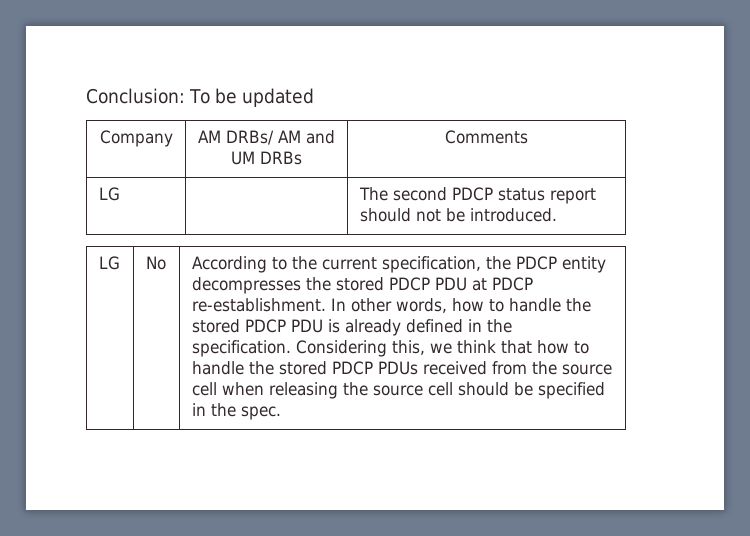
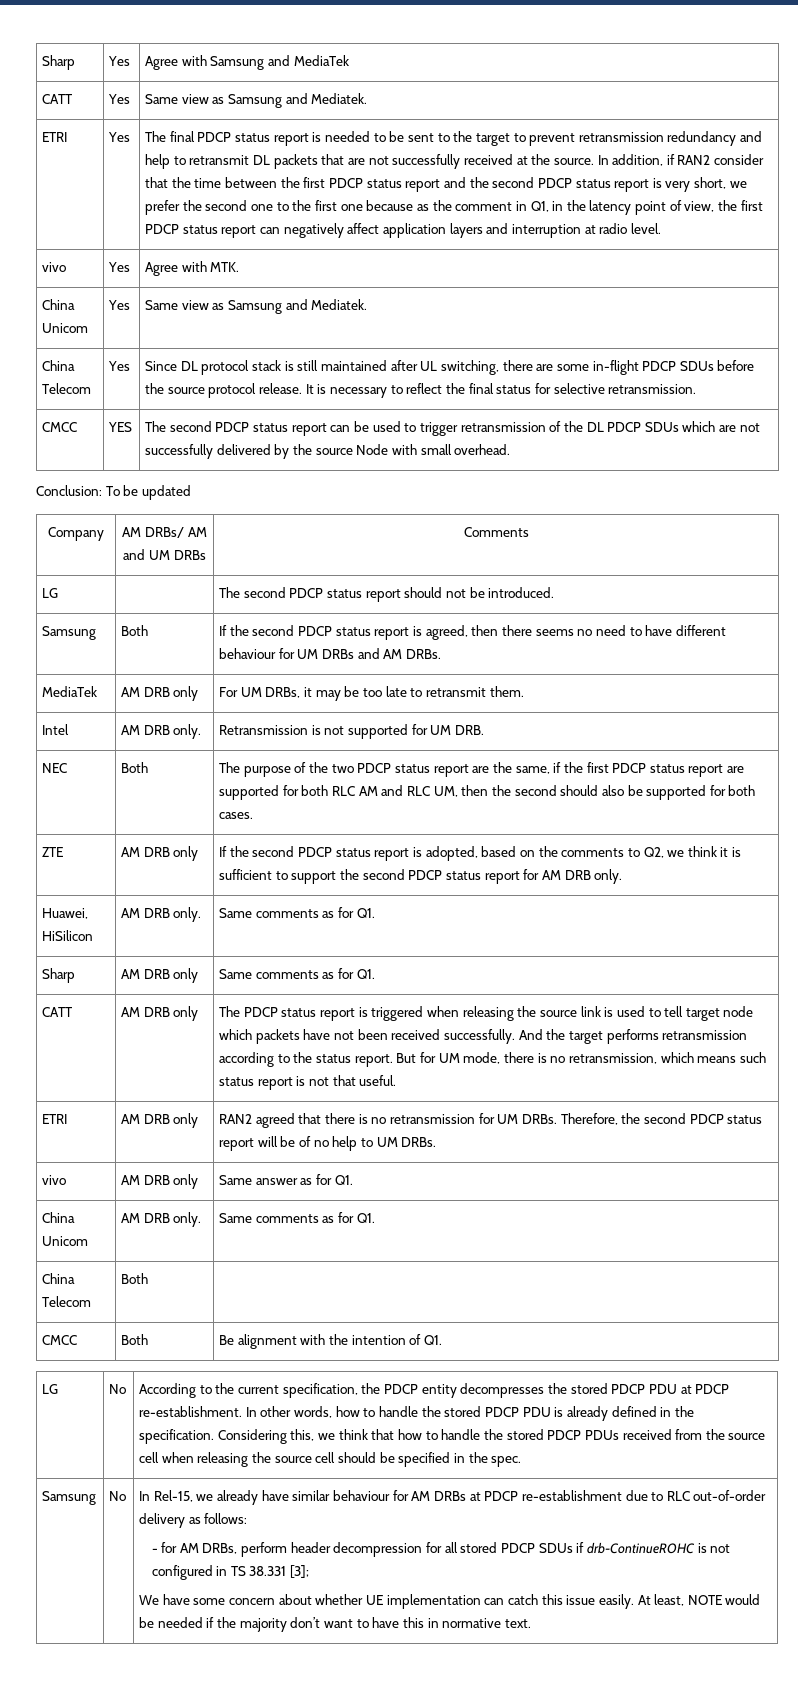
+ Sharp | Yes | Agree with Samsung and MediaTek
+ CATT | Yes | Same view as Samsung and Mediatek.
+ ETRI | Yes | The final PDCP status report is needed to be sent to the target to prevent retransmission redundancy and help to retransmit DL packets that are not successfully received at the source. In addition, if RAN2 consider that the time between the first PDCP status report and the second PDCP status report is very short, we prefer the second one to the first one because as the comment in Q1, in the latency point of view, the first PDCP status report can negatively affect application layers and interruption at radio level.
+ vivo | Yes | Agree with MTK.
+ China Unicom | Yes | Same view as Samsung and Mediatek.
+ China Telecom | Yes | Since DL protocol stack is still maintained after UL switching, there are some in-flight PDCP SDUs before the source protocol release. It is necessary to reflect the final status for selective retransmission.
+ CMCC | YES | The second PDCP status report can be used to trigger retransmission of the DL PDCP SDUs which are not successfully delivered by the source Node with small overhead.
+ Samsung | Both | If the second PDCP status report is agreed, then there seems no need to have different behaviour for UM DRBs and AM DRBs.
+ MediaTek | AM DRB only | For UM DRBs, it may be too late to retransmit them.
+ Intel | AM DRB only. | Retransmission is not supported for UM DRB.
+ NEC | Both | The purpose of the two PDCP status report are the same, if the first PDCP status report are supported for both RLC AM and RLC UM, then the second should also be supported for both cases.
+ ZTE | AM DRB only | If the second PDCP status report is adopted, based on the comments to Q2, we think it is sufficient to support the second PDCP status report for AM DRB only.
+ Huawei, HiSilicon | AM DRB only. | Same comments as for Q1.
+ Sharp | AM DRB only | Same comments as for Q1.
+ CATT | AM DRB only | The PDCP status report is triggered when releasing the source link is used to tell target node which packets have not been received successfully. And the target performs retransmission according to the status report. But for UM mode, there is no retransmission, which means such status report is not that useful.
+ ETRI | AM DRB only | RAN2 agreed that there is no retransmission for UM DRBs. Therefore, the second PDCP status report will be of no help to UM DRBs.
+ vivo | AM DRB only | Same answer as for Q1.
+ China Unicom | AM DRB only. | Same comments as for Q1.
+ China Telecom | Both |
+ CMCC | Both | Be alignment with the intention of Q1.
+ Samsung | No | In Rel-15, we already have similar behaviour for AM DRBs at PDCP re-establishment due to RLC out-of-order delivery as follows:
+ - for AM DRBs, perform header decompression for all stored PDCP SDUs if drb-ContinueROHC is not configured in TS 38.331 [3];
+ We have some concern about whether UE implementation can catch this issue easily. At least, NOTE would be needed if the majority don’t want to have this in normative text.

